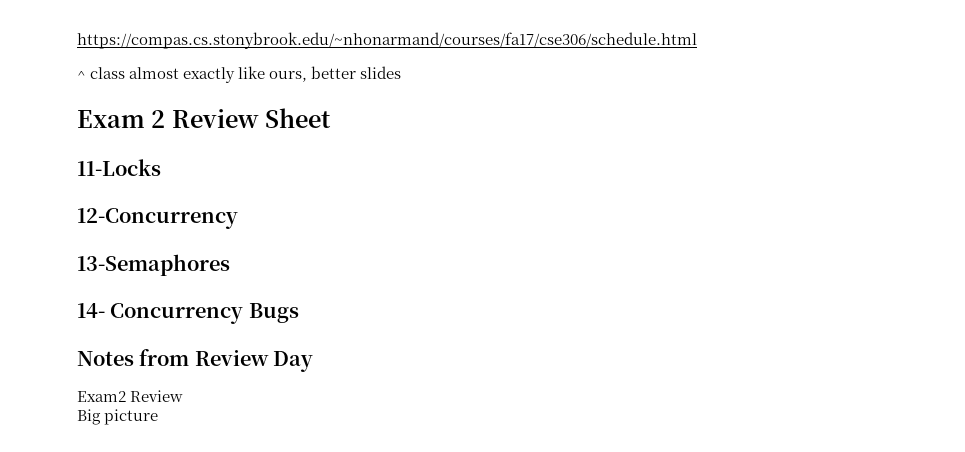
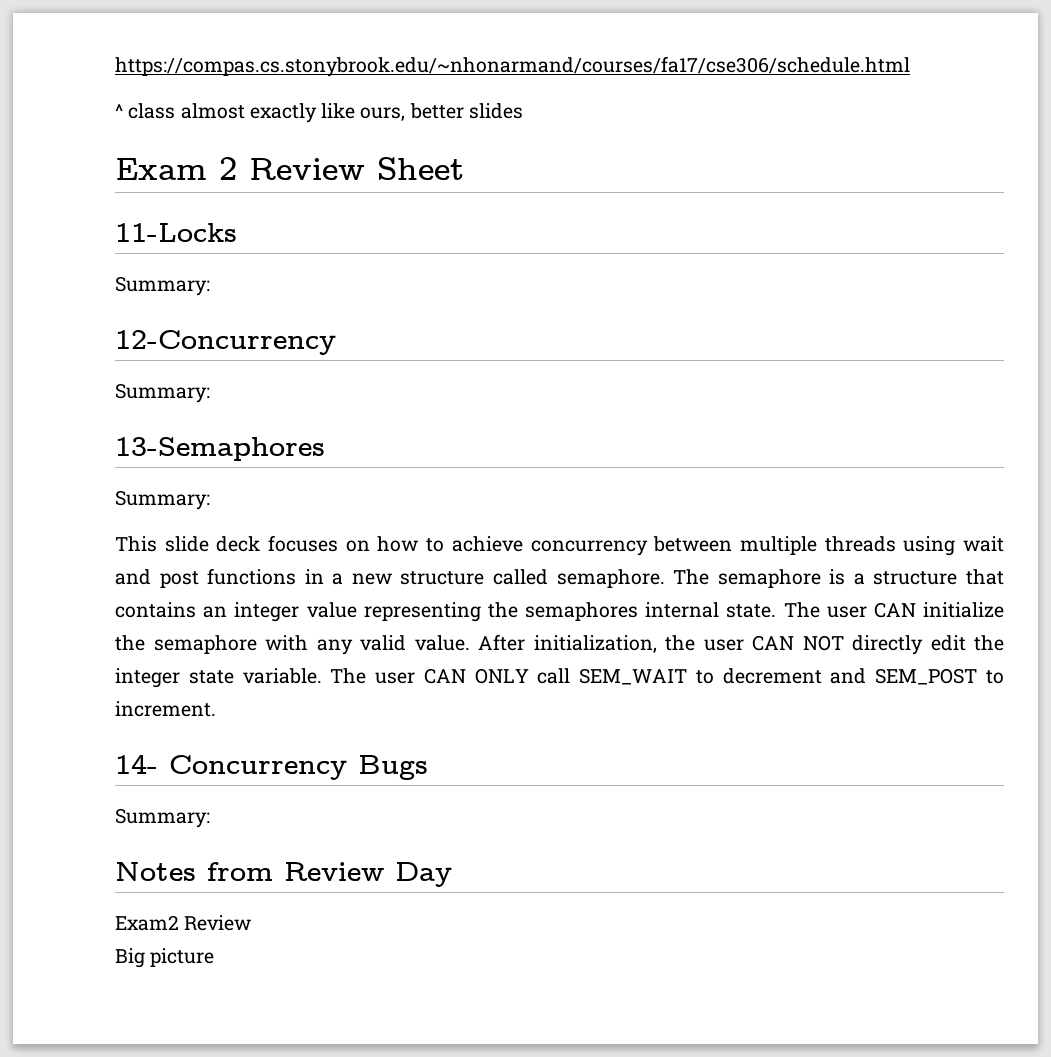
  11-Locks
+ Summary:
  12-Concurrency
+ Summary:
  13-Semaphores
+ Summary:
+ This slide deck focuses on how to achieve concurrency between multiple threads using wait and post functions in a new structure called semaphore. The semaphore is a structure that contains an integer value representing the semaphores internal state. The user CAN initialize the semaphore with any valid value. After initialization, the user CAN NOT directly edit the integer state variable. The user CAN ONLY call SEM_WAIT to decrement and SEM_POST to increment.
  14- Concurrency Bugs
+ Summary:

